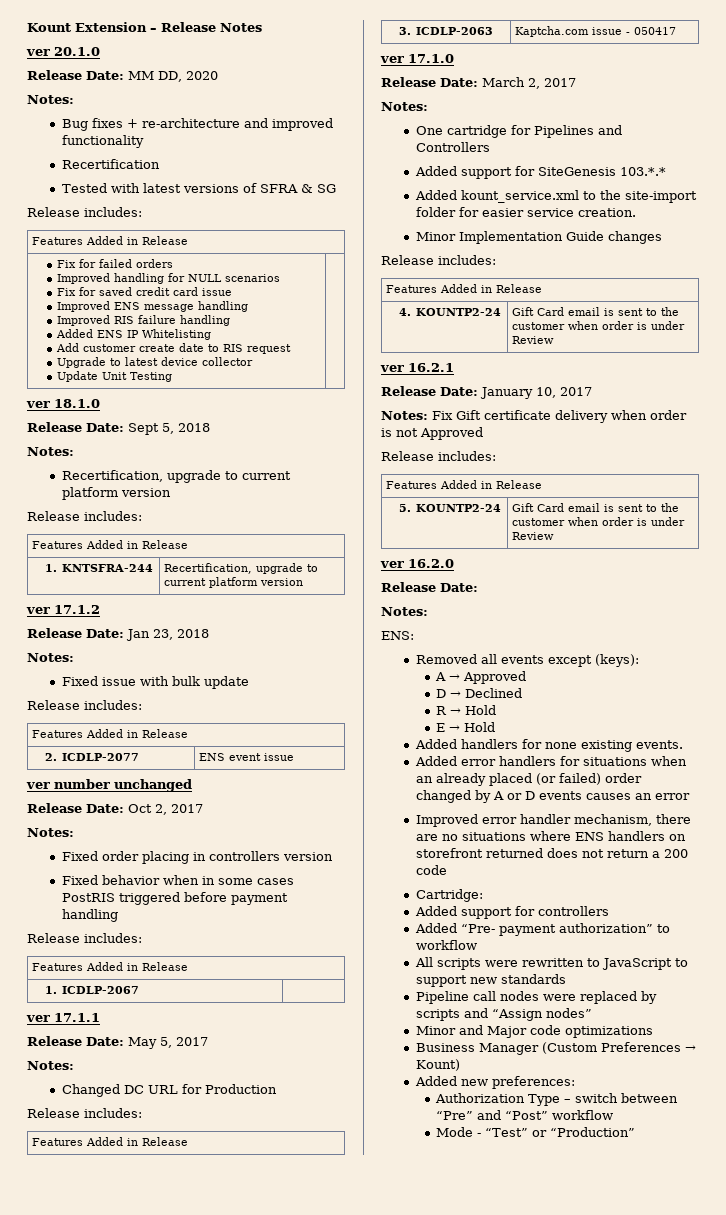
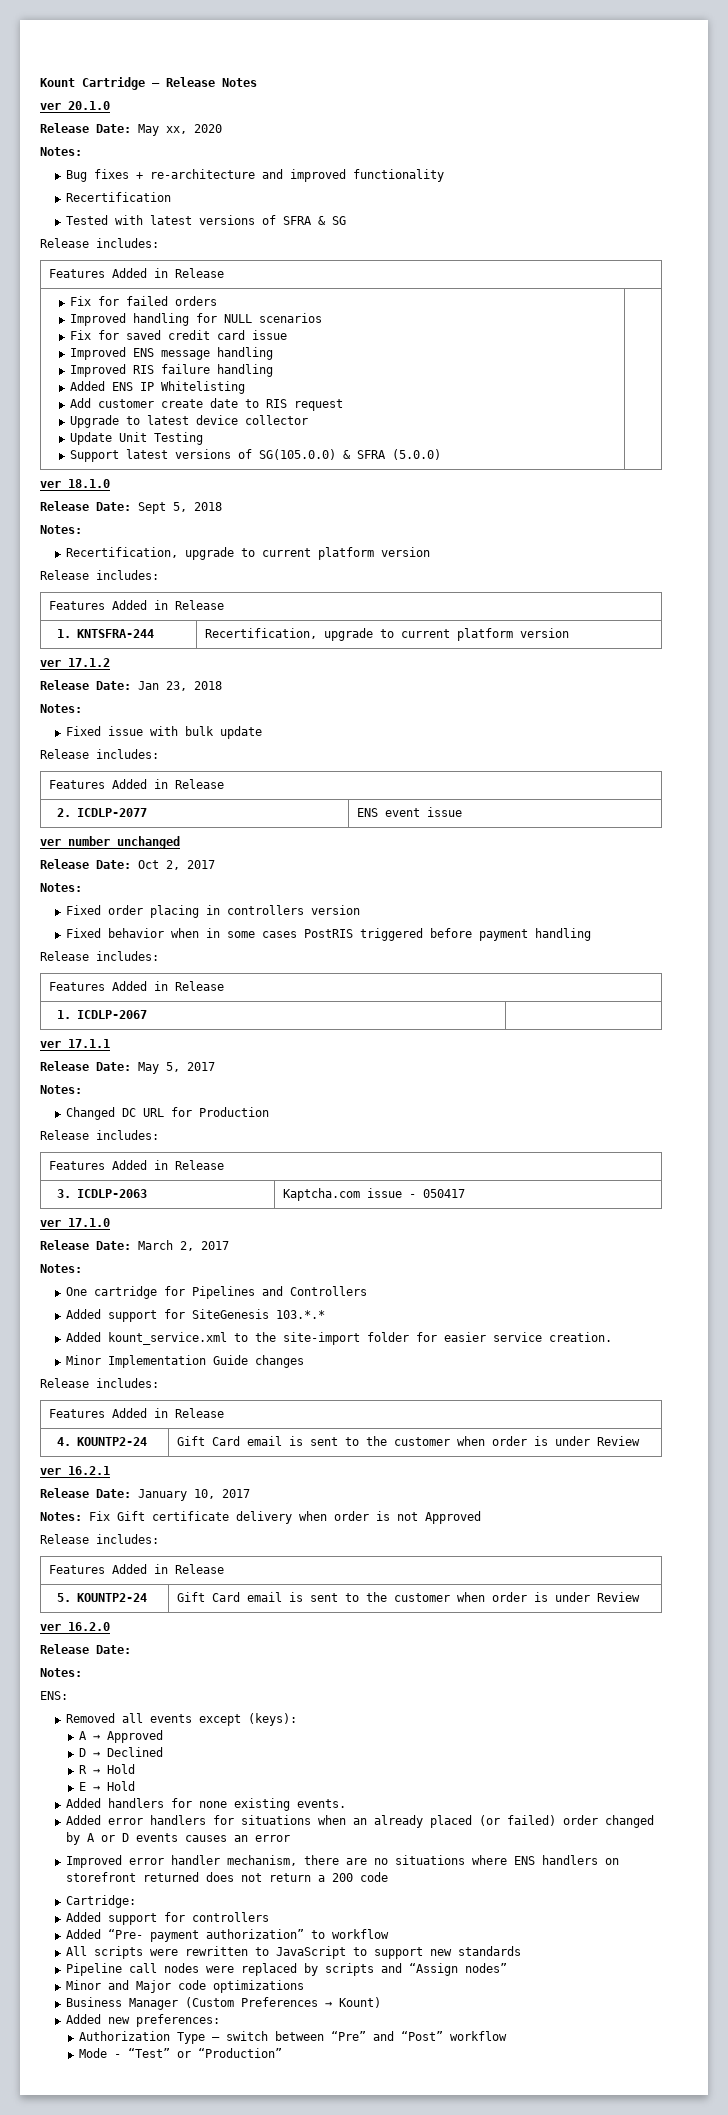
- Kount Extension – Release Notes
+ Kount Cartridge – Release Notes
- Release Date: MM DD, 2020
+ Release Date: May xx, 2020
+ Support latest versions of SG(105.0.0) & SFRA (5.0.0)

